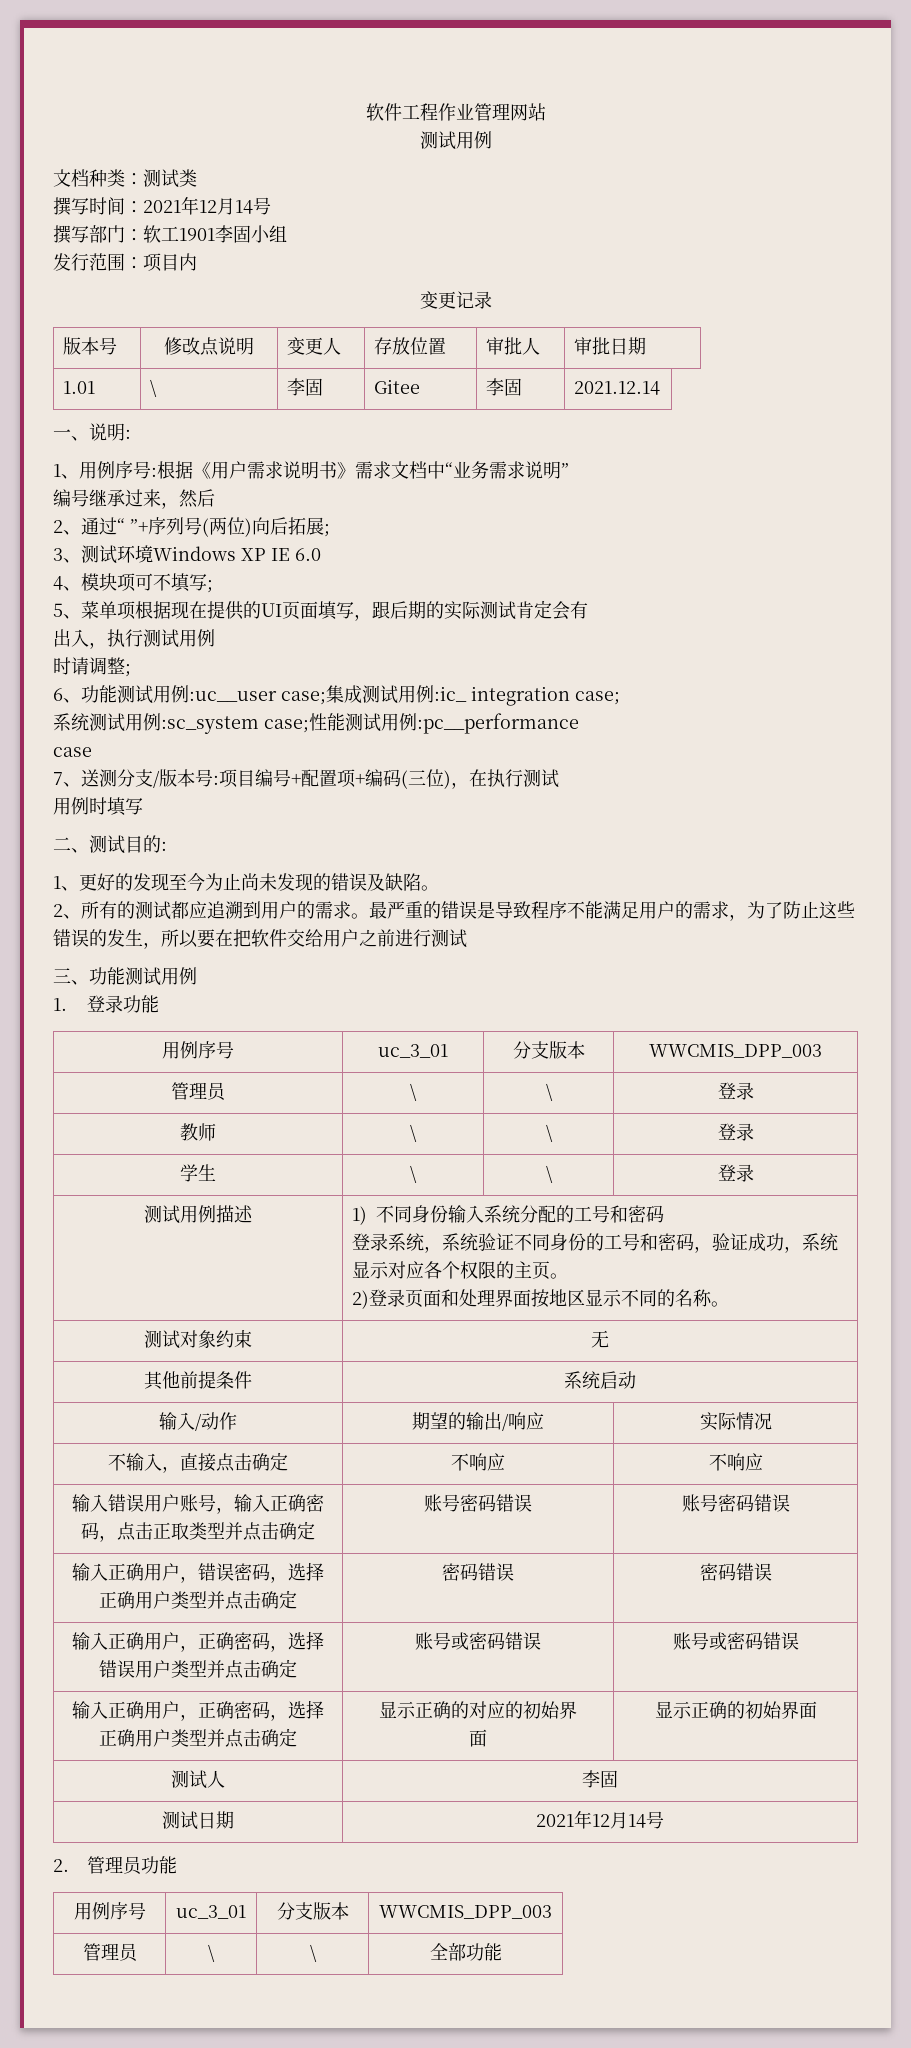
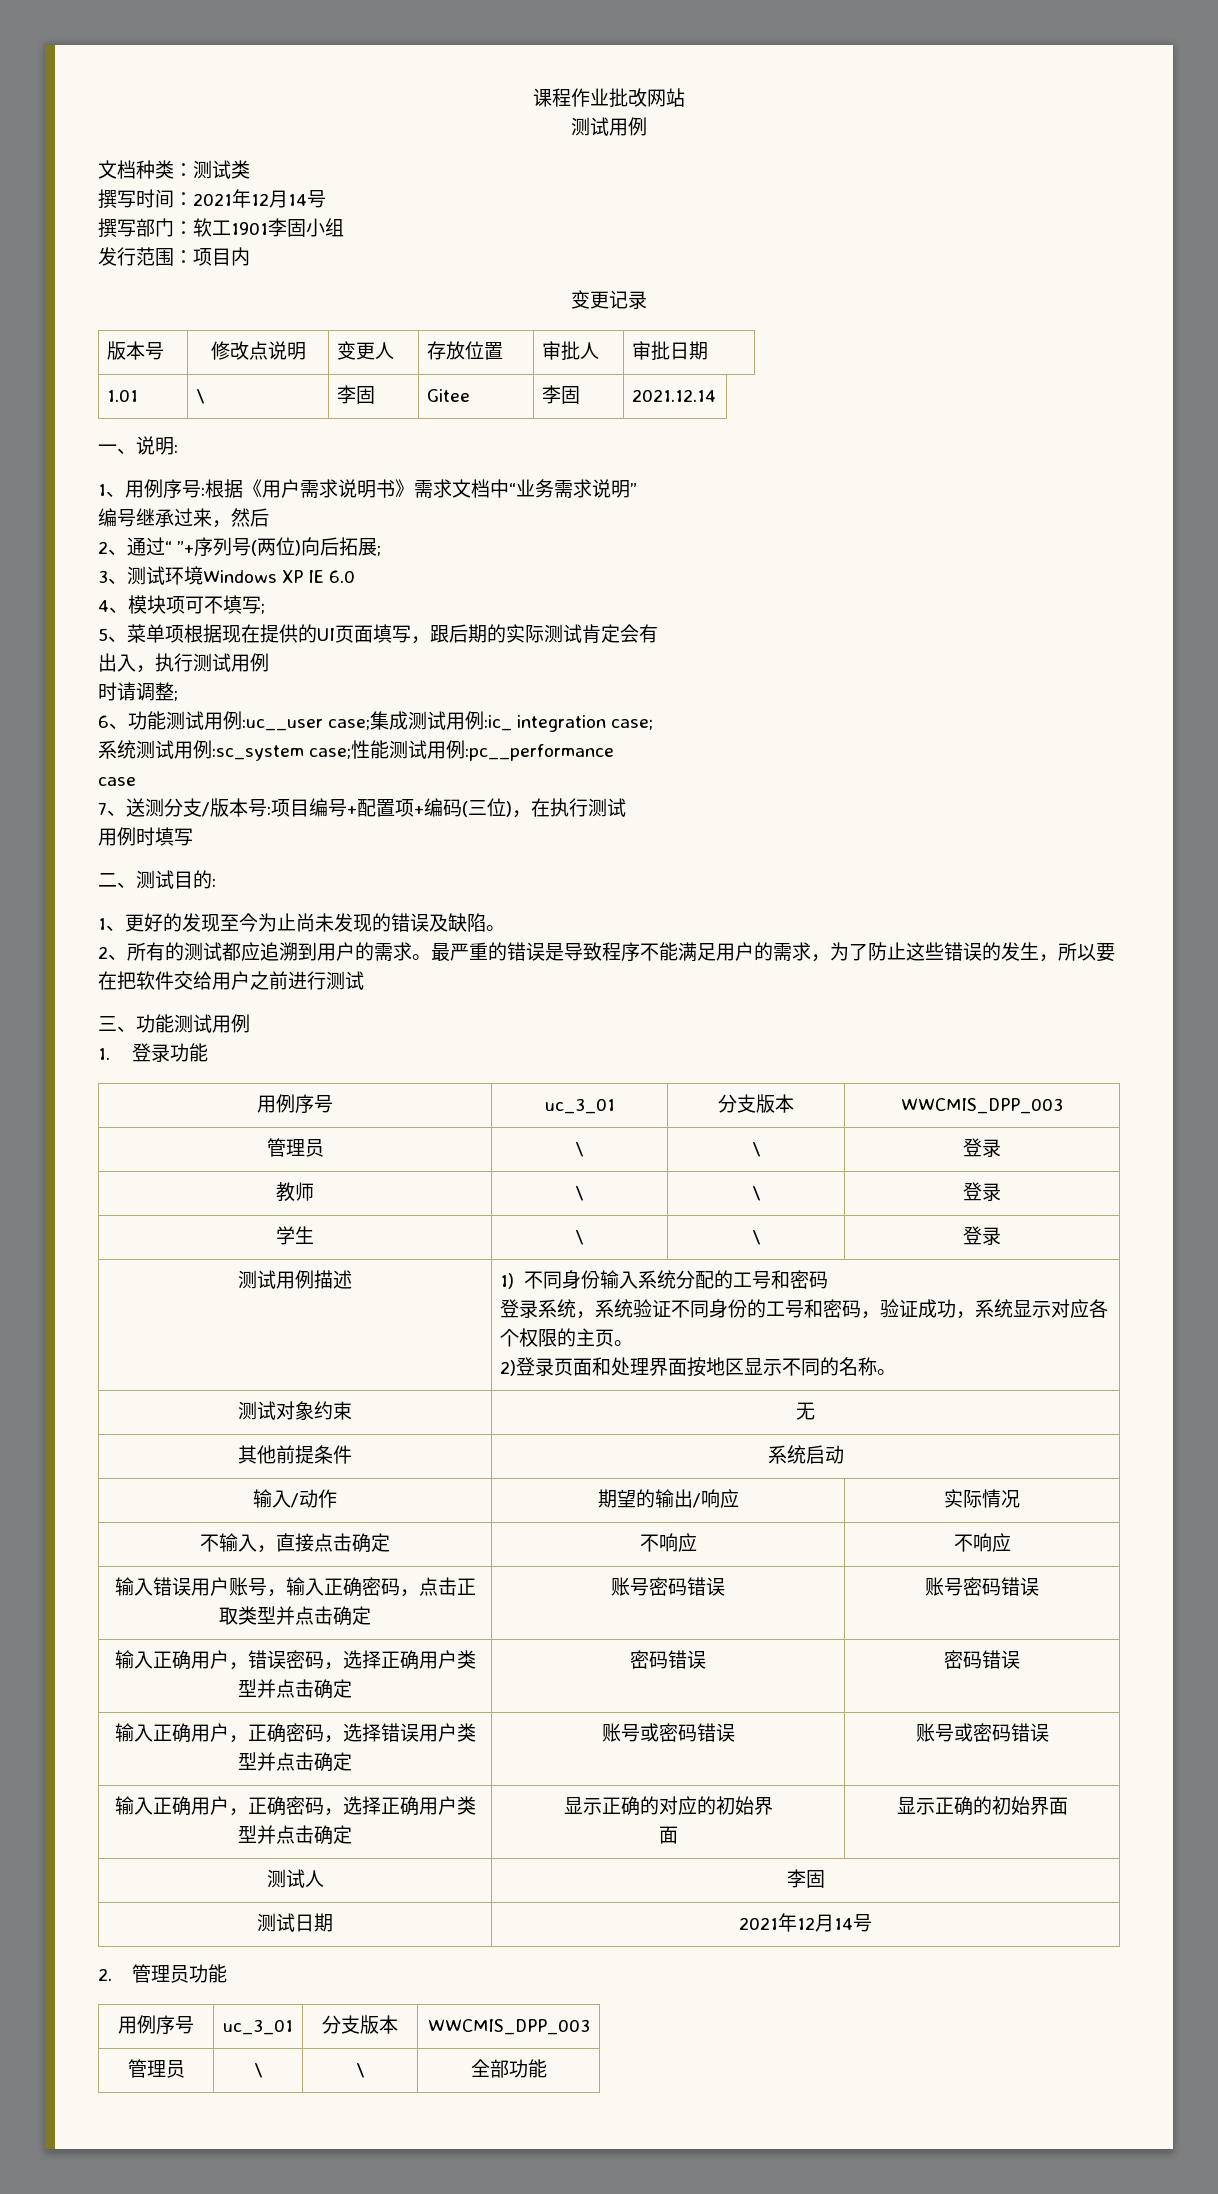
- 软件工程作业管理网站
+ 课程作业批改网站

